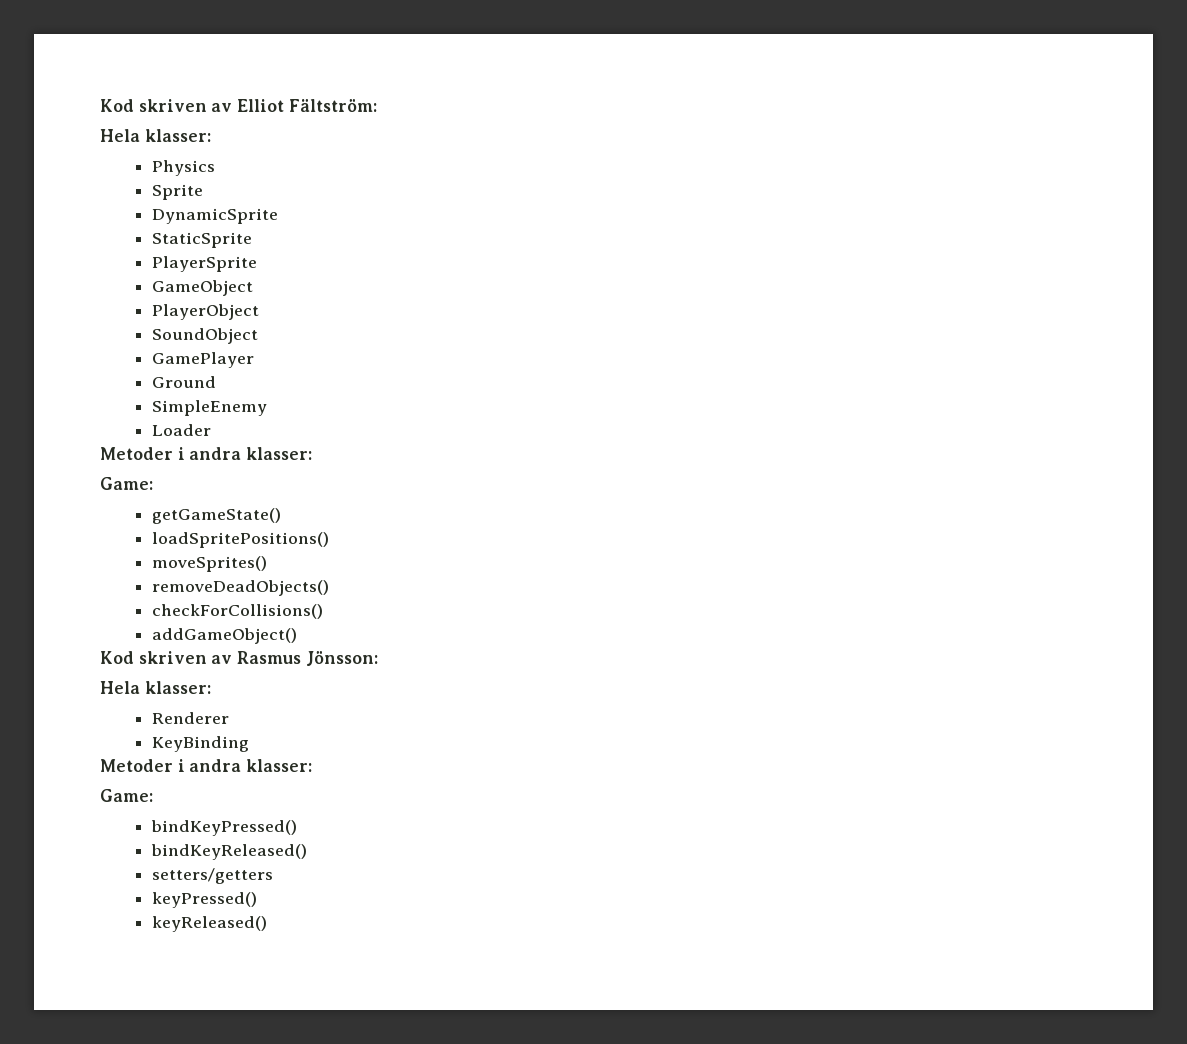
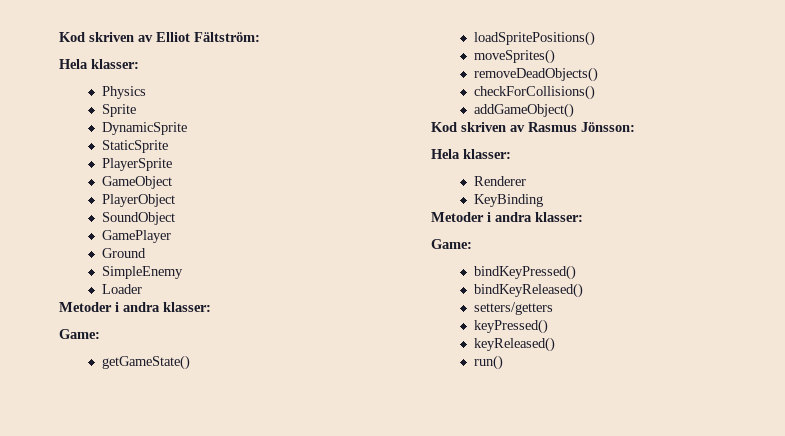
+ run()

